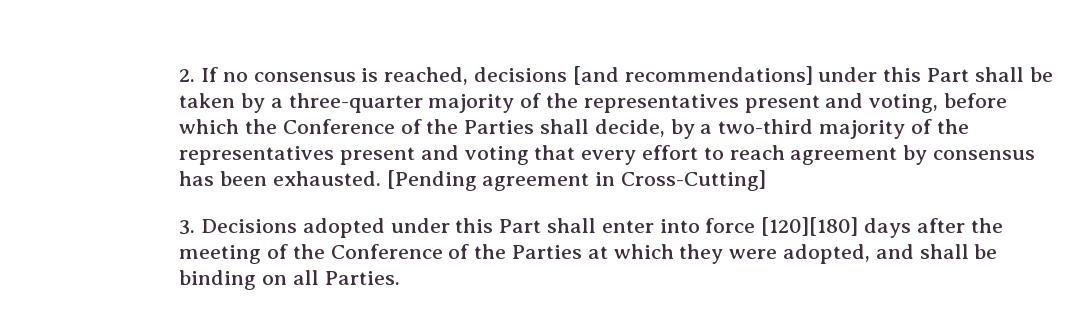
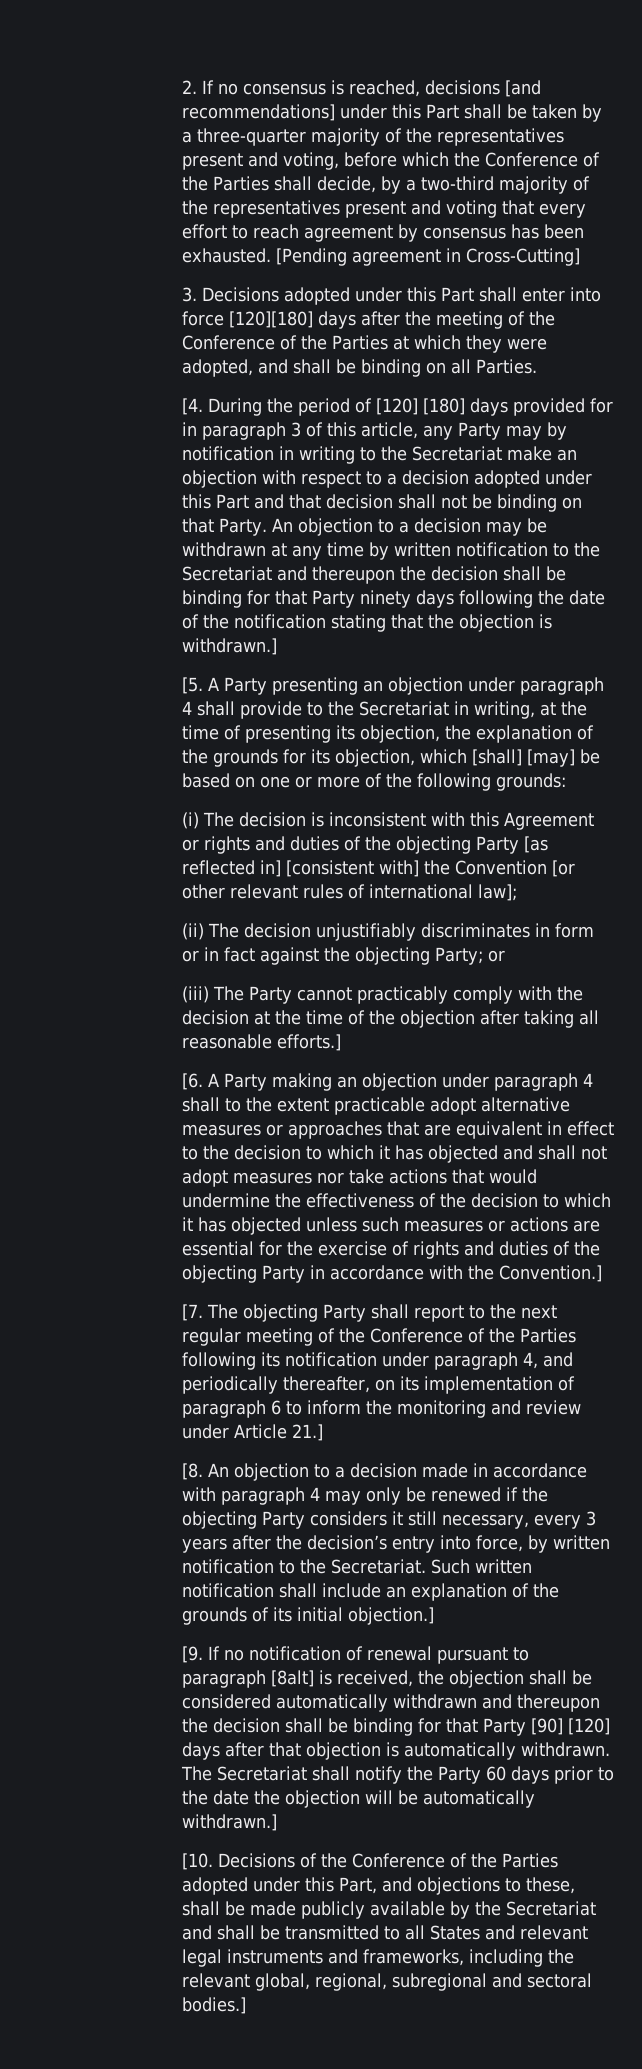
+ [4. During the period of [120] [180] days provided for in paragraph 3 of this article, any Party may by notification in writing to the Secretariat make an objection with respect to a decision adopted under this Part and that decision shall not be binding on that Party. An objection to a decision may be withdrawn at any time by written notification to the Secretariat and thereupon the decision shall be binding for that Party ninety days following the date of the notification stating that the objection is withdrawn.]
+ [5. A Party presenting an objection under paragraph 4 shall provide to the Secretariat in writing, at the time of presenting its objection, the explanation of the grounds for its objection, which [shall] [may] be based on one or more of the following grounds:
+ (i) The decision is inconsistent with this Agreement or rights and duties of the objecting Party [as reflected in] [consistent with] the Convention [or other relevant rules of international law];
+ (ii) The decision unjustifiably discriminates in form or in fact against the objecting Party; or
+ (iii) The Party cannot practicably comply with the decision at the time of the objection after taking all reasonable efforts.]
+ [6. A Party making an objection under paragraph 4 shall to the extent practicable adopt alternative measures or approaches that are equivalent in effect to the decision to which it has objected and shall not adopt measures nor take actions that would undermine the effectiveness of the decision to which it has objected unless such measures or actions are essential for the exercise of rights and duties of the objecting Party in accordance with the Convention.]
+ [7. The objecting Party shall report to the next regular meeting of the Conference of the Parties following its notification under paragraph 4, and periodically thereafter, on its implementation of paragraph 6 to inform the monitoring and review under Article 21.]
+ [8. An objection to a decision made in accordance with paragraph 4 may only be renewed if the objecting Party considers it still necessary, every 3 years after the decision’s entry into force, by written notification to the Secretariat. Such written notification shall include an explanation of the grounds of its initial objection.]
+ [9. If no notification of renewal pursuant to paragraph [8alt] is received, the objection shall be considered automatically withdrawn and thereupon the decision shall be binding for that Party [90] [120] days after that objection is automatically withdrawn. The Secretariat shall notify the Party 60 days prior to the date the objection will be automatically withdrawn.]
+ [10. Decisions of the Conference of the Parties adopted under this Part, and objections to these, shall be made publicly available by the Secretariat and shall be transmitted to all States and relevant legal instruments and frameworks, including the relevant global, regional, subregional and sectoral bodies.]

